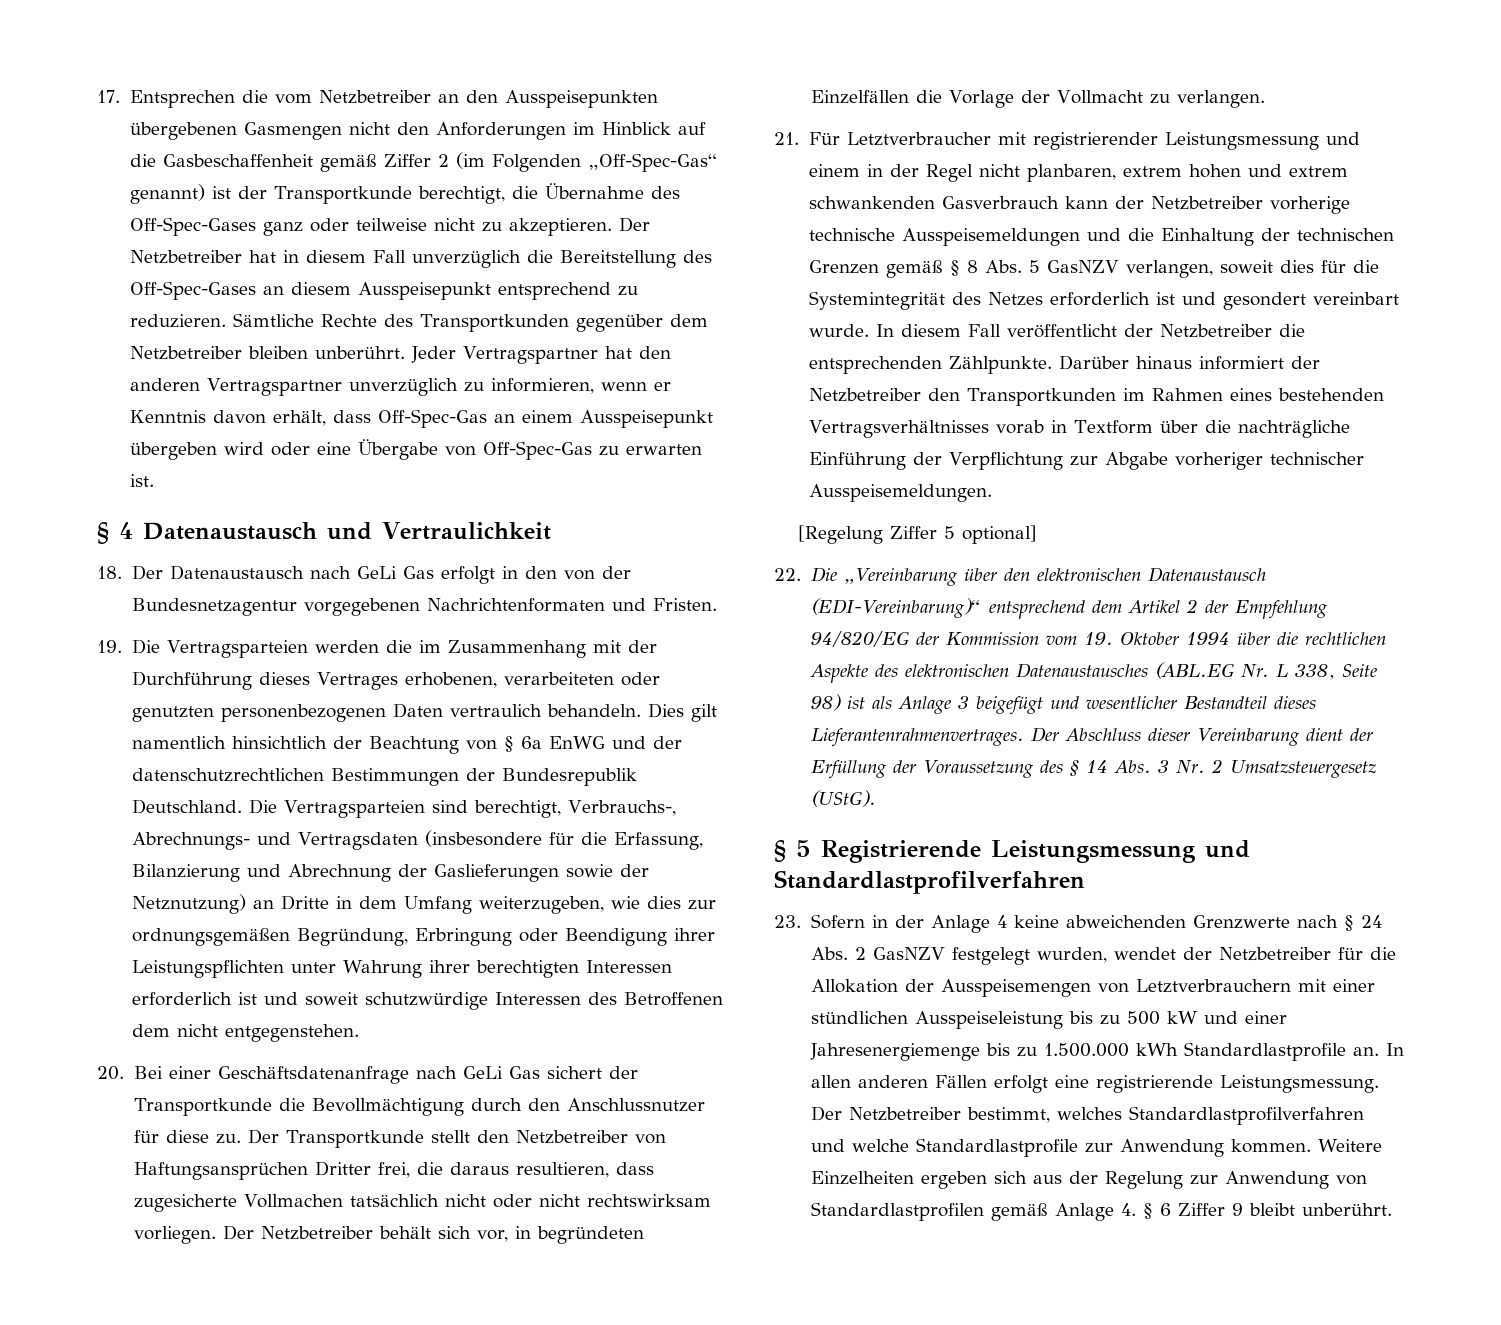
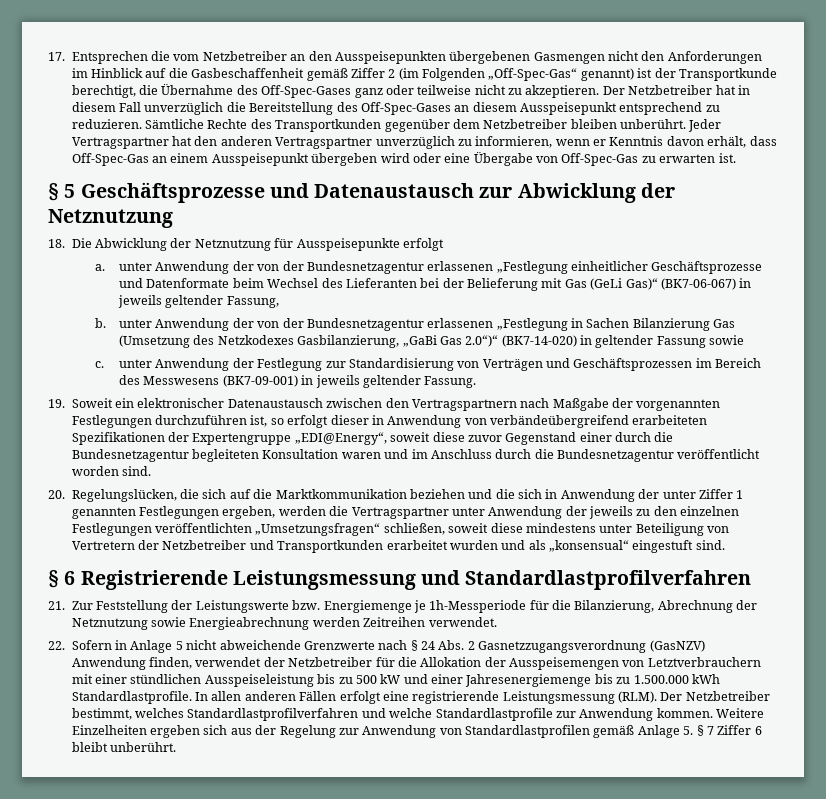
- § 4 Datenaustausch und Vertraulichkeit
- 18. Der Datenaustausch nach GeLi Gas erfolgt in den von der Bundesnetzagentur vorgegebenen Nachrichtenformaten und Fristen.
- 19. Die Vertragsparteien werden die im Zusammenhang mit der Durchführung dieses Vertrages erhobenen, verarbeiteten oder genutzten personenbezogenen Daten vertraulich behandeln. Dies gilt namentlich hinsichtlich der Beachtung von § 6a EnWG und der datenschutzrechtlichen Bestimmungen der Bundesrepublik Deutschland. Die Vertragsparteien sind berechtigt, Verbrauchs-, Abrechnungs- und Vertragsdaten (insbesondere für die Erfassung, Bilanzierung und Abrechnung der Gaslieferungen sowie der Netznutzung) an Dritte in dem Umfang weiterzugeben, wie dies zur ordnungsgemäßen Begründung, Erbringung oder Beendigung ihrer Leistungspflichten unter Wahrung ihrer berechtigten Interessen erforderlich ist und soweit schutzwürdige Interessen des Betroffenen dem nicht entgegenstehen.
- 20. Bei einer Geschäftsdatenanfrage nach GeLi Gas sichert der Transportkunde die Bevollmächtigung durch den Anschlussnutzer für diese zu. Der Transportkunde stellt den Netzbetreiber von Haftungsansprüchen Dritter frei, die daraus resultieren, dass zugesicherte Vollmachen tatsächlich nicht oder nicht rechtswirksam vorliegen. Der Netzbetreiber behält sich vor, in begründeten Einzelfällen die Vorlage der Vollmacht zu verlangen.
- 21. Für Letztverbraucher mit registrierender Leistungsmessung und einem in der Regel nicht planbaren, extrem hohen und extrem schwankenden Gasverbrauch kann der Netzbetreiber vorherige technische Ausspeisemeldungen und die Einhaltung der technischen Grenzen gemäß § 8 Abs. 5 GasNZV verlangen, soweit dies für die Systemintegrität des Netzes erforderlich ist und gesondert vereinbart wurde. In diesem Fall veröffentlicht der Netzbetreiber die entsprechenden Zählpunkte. Darüber hinaus informiert der Netzbetreiber den Transportkunden im Rahmen eines bestehenden Vertragsverhältnisses vorab in Textform über die nachträgliche Einführung der Verpflichtung zur Abgabe vorheriger technischer Ausspeisemeldungen.
- [Regelung Ziffer 5 optional]
- 22. Die „Vereinbarung über den elektronischen Datenaustausch (EDI-Vereinbarung)“ entsprechend dem Artikel 2 der Empfehlung 94/820/EG der Kommission vom 19. Oktober 1994 über die rechtlichen Aspekte des elektronischen Datenaustausches (ABL.EG Nr. L 338, Seite 98) ist als Anlage 3 beigefügt und wesentlicher Bestandteil dieses Lieferantenrahmenvertrages. Der Abschluss dieser Vereinbarung dient der Erfüllung der Voraussetzung des § 14 Abs. 3 Nr. 2 Umsatzsteuergesetz (UStG).
- § 5 Registrierende Leistungsmessung und Standardlastprofilverfahren
+ § 5 Geschäftsprozesse und Datenaustausch zur Abwicklung der Netznutzung
+ 18. Die Abwicklung der Netznutzung für Ausspeisepunkte erfolgt
+ a. unter Anwendung der von der Bundesnetzagentur erlassenen „Festlegung einheitlicher Geschäftsprozesse und Datenformate beim Wechsel des Lieferanten bei der Belieferung mit Gas (GeLi Gas)“ (BK7-06-067) in jeweils geltender Fassung,
+ b. unter Anwendung der von der Bundesnetzagentur erlassenen „Festlegung in Sachen Bilanzierung Gas (Umsetzung des Netzkodexes Gasbilanzierung, „GaBi Gas 2.0“)“ (BK7-14-020) in geltender Fassung sowie
+ c. unter Anwendung der Festlegung zur Standardisierung von Verträgen und Geschäftsprozessen im Bereich des Messwesens (BK7-09-001) in jeweils geltender Fassung.
+ 19. Soweit ein elektronischer Datenaustausch zwischen den Vertragspartnern nach Maßgabe der vorgenannten Festlegungen durchzuführen ist, so erfolgt dieser in Anwendung von verbändeübergreifend erarbeiteten Spezifikationen der Expertengruppe „EDI@Energy“, soweit diese zuvor Gegenstand einer durch die Bundesnetzagentur begleiteten Konsultation waren und im Anschluss durch die Bundesnetzagentur veröffentlicht worden sind.
+ 20. Regelungslücken, die sich auf die Marktkommunikation beziehen und die sich in Anwendung der unter Ziffer 1 genannten Festlegungen ergeben, werden die Vertragspartner unter Anwendung der jeweils zu den einzelnen Festlegungen veröffentlichten „Umsetzungsfragen“ schließen, soweit diese mindestens unter Beteiligung von Vertretern der Netzbetreiber und Transportkunden erarbeitet wurden und als „konsensual“ eingestuft sind.
+ § 6 Registrierende Leistungsmessung und Standardlastprofilverfahren
- 23. Sofern in der Anlage 4 keine abweichenden Grenzwerte nach § 24 Abs. 2 GasNZV festgelegt wurden, wendet der Netzbetreiber für die Allokation der Ausspeisemengen von Letztverbrauchern mit einer stündlichen Ausspeiseleistung bis zu 500 kW und einer Jahresenergiemenge bis zu 1.500.000 kWh Standardlastprofile an.
+ 21. Zur Feststellung der Leistungswerte bzw. Energiemenge je 1h-Messperiode für die Bilanzierung, Abrechnung der Netznutzung sowie Energieabrechnung werden Zeitreihen verwendet.
+ 22. Sofern in Anlage 5 nicht abweichende Grenzwerte nach § 24 Abs. 2 Gasnetzzugangsverordnung (GasNZV) Anwendung finden, verwendet der Netzbetreiber für die Allokation der Ausspeisemengen von Letztverbrauchern mit einer stündlichen Ausspeiseleistung bis zu 500 kW und einer Jahresenergiemenge bis zu 1.500.000 kWh Standardlastprofile.
- In allen anderen Fällen erfolgt eine registrierende Leistungsmessung.
+ In allen anderen Fällen erfolgt eine registrierende Leistungsmessung (RLM).
- Weitere Einzelheiten ergeben sich aus der Regelung zur Anwendung von Standardlastprofilen gemäß Anlage 4. § 6 Ziffer 9 bleibt unberührt.
+ Weitere Einzelheiten ergeben sich aus der Regelung zur Anwendung von Standardlastprofilen gemäß Anlage 5. § 7 Ziffer 6 bleibt unberührt.

